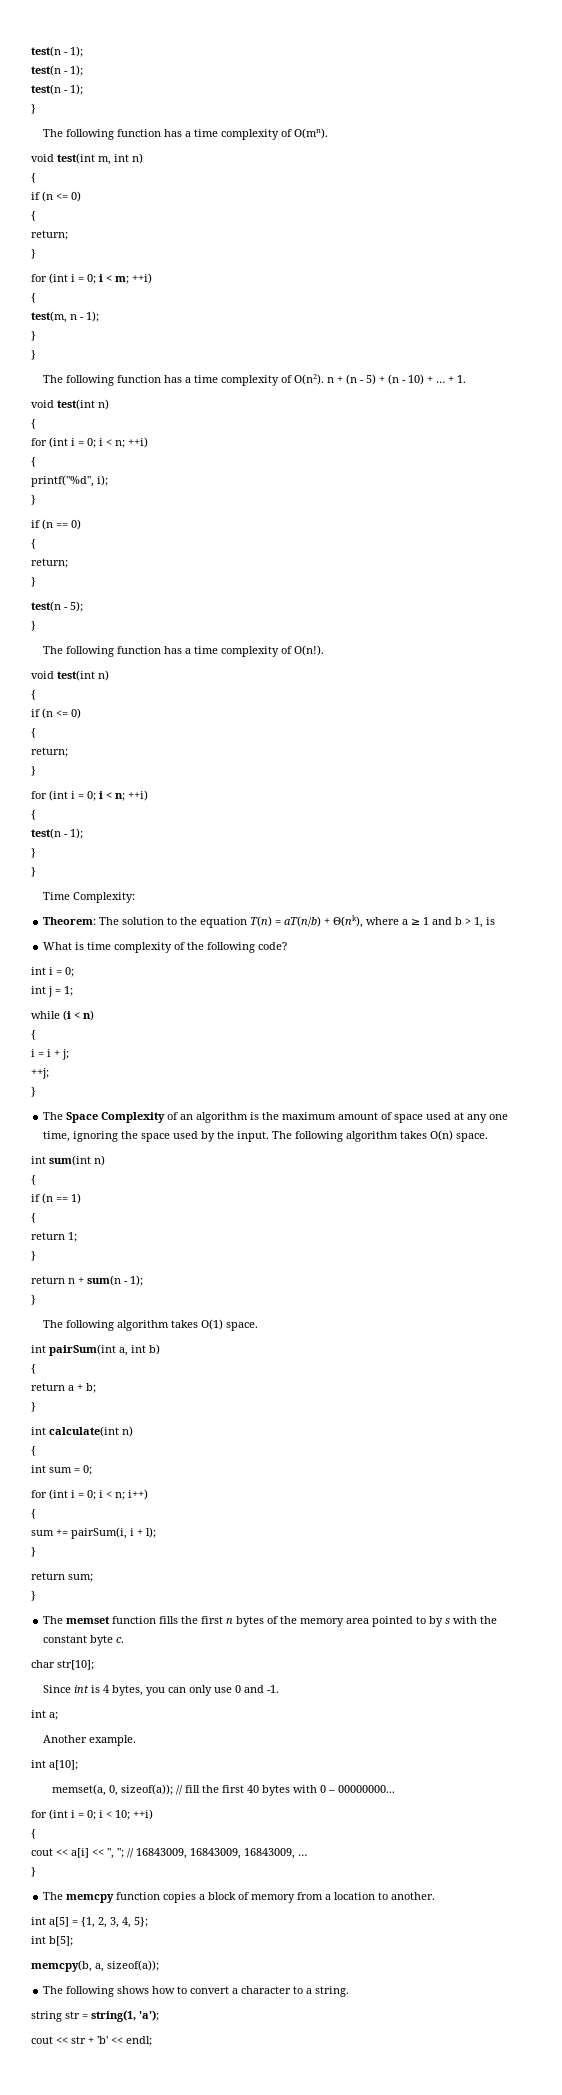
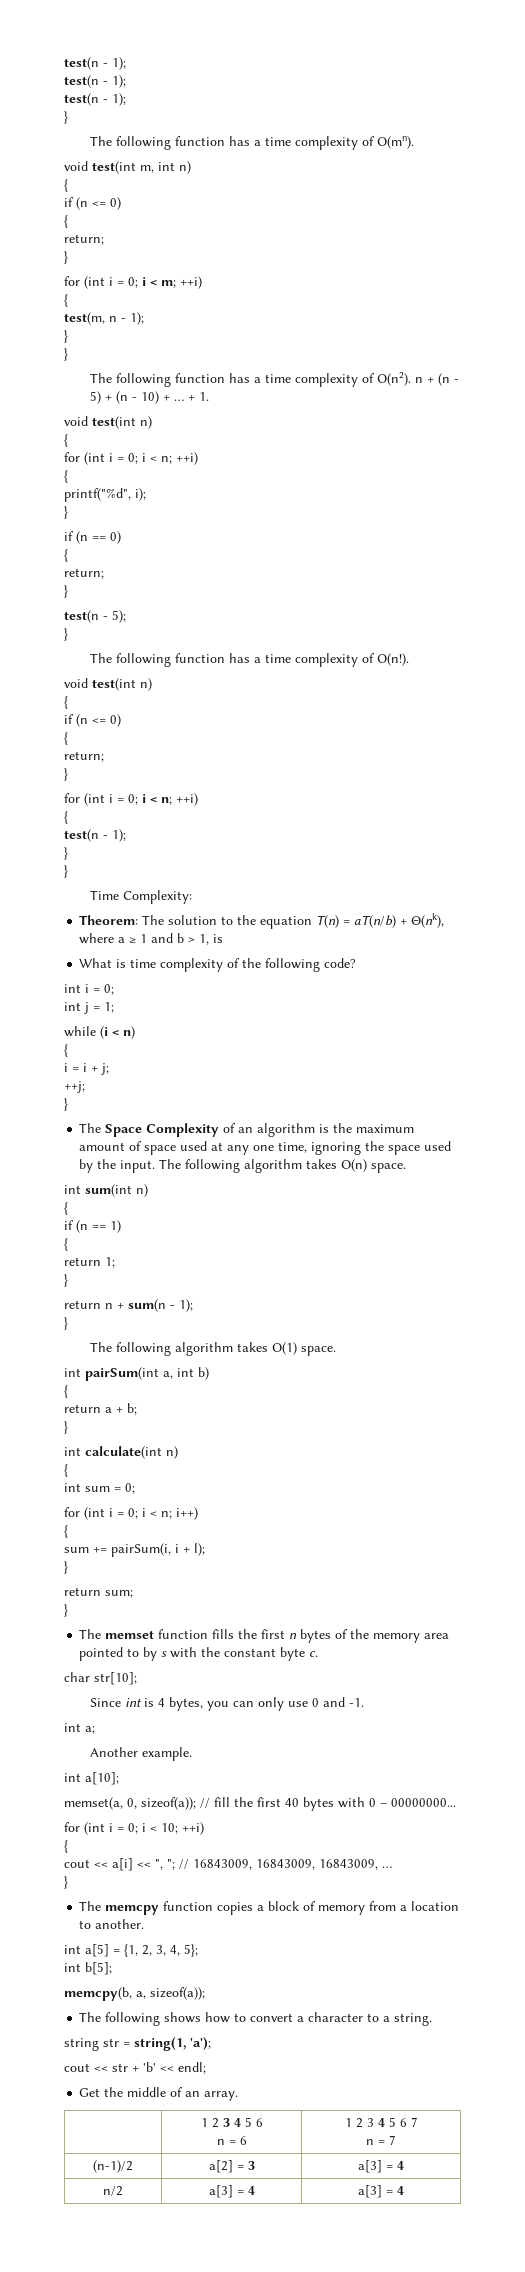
+ Get the middle of an array.
+ | 1 2 3 4 5 6
+ n = 6 | 1 2 3 4 5 6 7
+ n = 7
+ (n-1)/2 | a[2] = 3 | a[3] = 4
+ n/2 | a[3] = 4 | a[3] = 4

